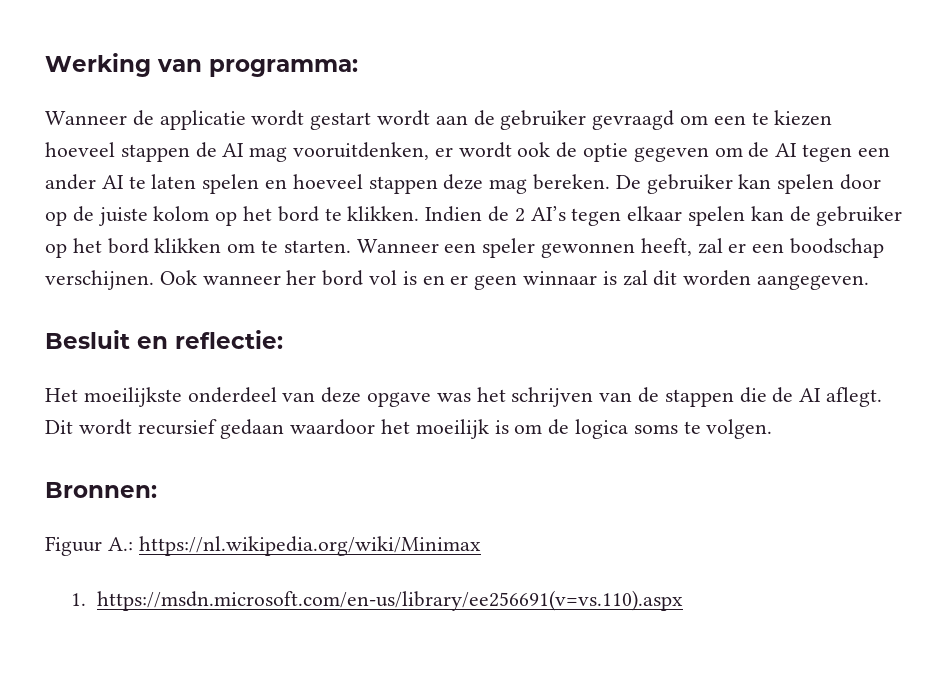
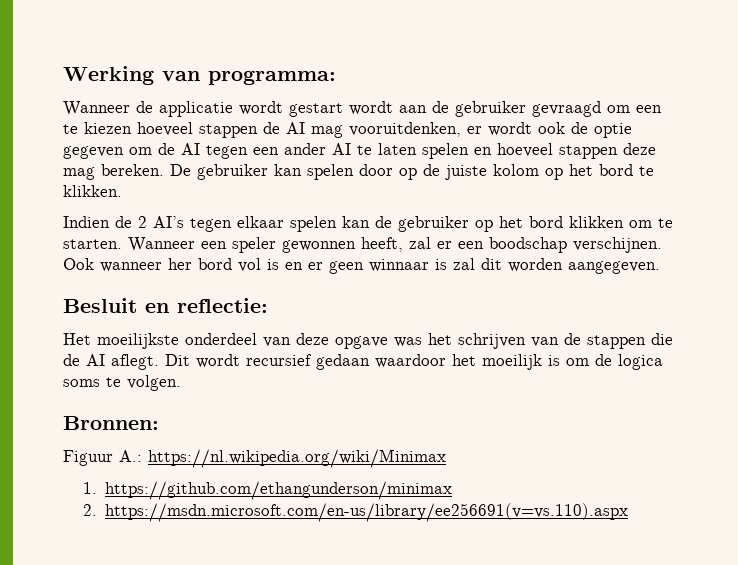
- De gebruiker kan spelen door op de juiste kolom op het bord te klikken. Indien de 2 AI’s tegen elkaar spelen kan de gebruiker op het bord klikken om te starten.
+ De gebruiker kan spelen door op de juiste kolom op het bord te klikken.
+ Indien de 2 AI’s tegen elkaar spelen kan de gebruiker op het bord klikken om te starten.
- 1. https://msdn.microsoft.com/en-us/library/ee256691(v=vs.110).aspx
+ 1. https://github.com/ethangunderson/minimax
+ 2. https://msdn.microsoft.com/en-us/library/ee256691(v=vs.110).aspx

